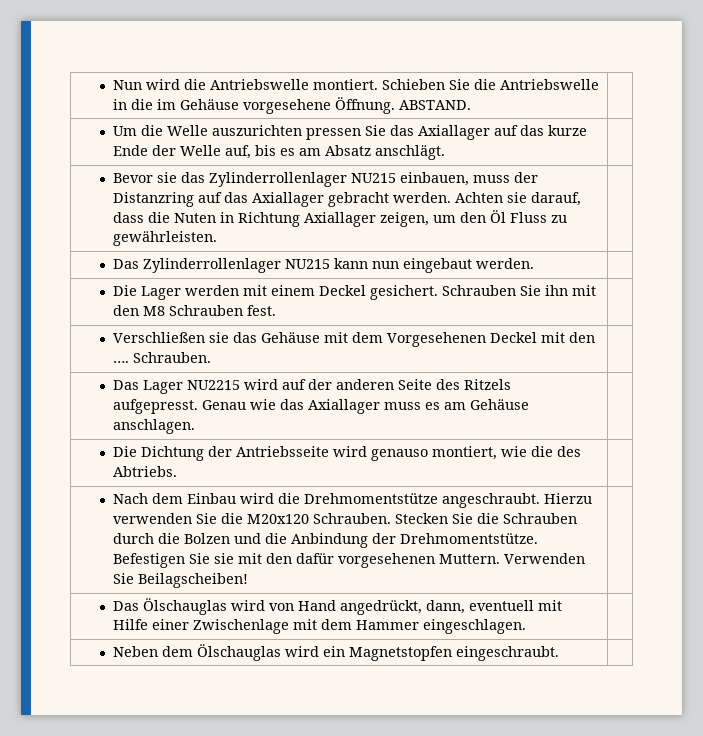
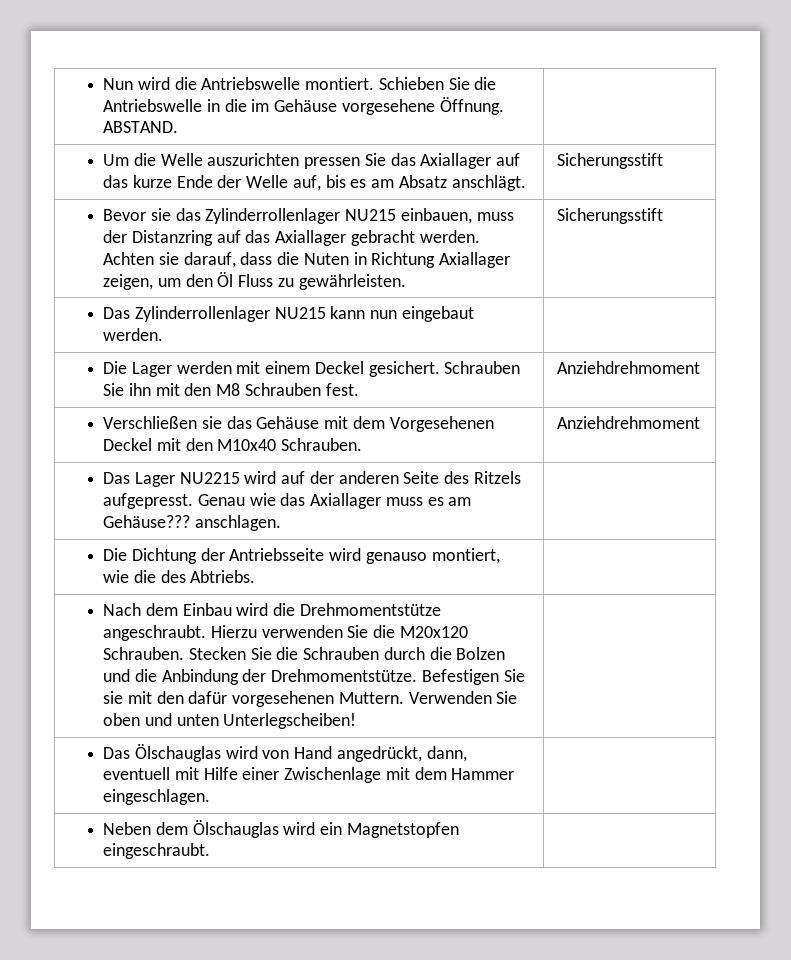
- Um die Welle auszurichten pressen Sie das Axiallager auf das kurze Ende der Welle auf, bis es am Absatz anschlägt. |
+ Um die Welle auszurichten pressen Sie das Axiallager auf das kurze Ende der Welle auf, bis es am Absatz anschlägt. | Sicherungsstift
- Bevor sie das Zylinderrollenlager NU215 einbauen, muss der Distanzring auf das Axiallager gebracht werden. Achten sie darauf, dass die Nuten in Richtung Axiallager zeigen, um den Öl Fluss zu gewährleisten. |
+ Bevor sie das Zylinderrollenlager NU215 einbauen, muss der Distanzring auf das Axiallager gebracht werden. Achten sie darauf, dass die Nuten in Richtung Axiallager zeigen, um den Öl Fluss zu gewährleisten. | Sicherungsstift
- Die Lager werden mit einem Deckel gesichert. Schrauben Sie ihn mit den M8 Schrauben fest. |
+ Die Lager werden mit einem Deckel gesichert. Schrauben Sie ihn mit den M8 Schrauben fest. | Anziehdrehmoment
- Verschließen sie das Gehäuse mit dem Vorgesehenen Deckel mit den …. Schrauben. |
+ Verschließen sie das Gehäuse mit dem Vorgesehenen Deckel mit den M10x40 Schrauben. | Anziehdrehmoment
- Das Lager NU2215 wird auf der anderen Seite des Ritzels aufgepresst. Genau wie das Axiallager muss es am Gehäuse anschlagen. |
+ Das Lager NU2215 wird auf der anderen Seite des Ritzels aufgepresst. Genau wie das Axiallager muss es am Gehäuse??? anschlagen. |
- Nach dem Einbau wird die Drehmomentstütze angeschraubt. Hierzu verwenden Sie die M20x120 Schrauben. Stecken Sie die Schrauben durch die Bolzen und die Anbindung der Drehmomentstütze. Befestigen Sie sie mit den dafür vorgesehenen Muttern. Verwenden Sie Beilagscheiben! |
+ Nach dem Einbau wird die Drehmomentstütze angeschraubt. Hierzu verwenden Sie die M20x120 Schrauben. Stecken Sie die Schrauben durch die Bolzen und die Anbindung der Drehmomentstütze. Befestigen Sie sie mit den dafür vorgesehenen Muttern. Verwenden Sie oben und unten Unterlegscheiben! |

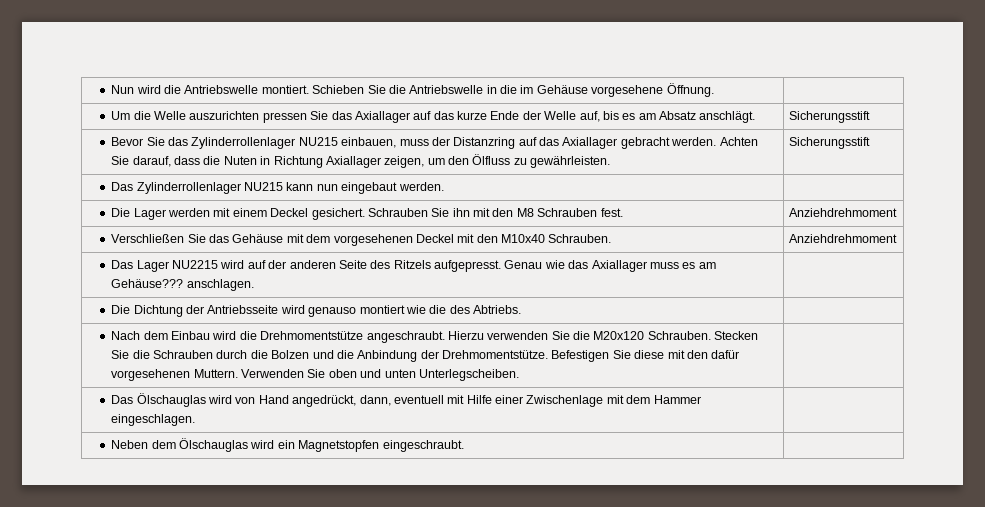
- Nun wird die Antriebswelle montiert. Schieben Sie die Antriebswelle in die im Gehäuse vorgesehene Öffnung. ABSTAND. |
+ Nun wird die Antriebswelle montiert. Schieben Sie die Antriebswelle in die im Gehäuse vorgesehene Öffnung. |
- Bevor sie das Zylinderrollenlager NU215 einbauen, muss der Distanzring auf das Axiallager gebracht werden. Achten sie darauf, dass die Nuten in Richtung Axiallager zeigen, um den Öl Fluss zu gewährleisten. | Sicherungsstift
+ Bevor Sie das Zylinderrollenlager NU215 einbauen, muss der Distanzring auf das Axiallager gebracht werden. Achten Sie darauf, dass die Nuten in Richtung Axiallager zeigen, um den Ölfluss zu gewährleisten. | Sicherungsstift
- Verschließen sie das Gehäuse mit dem Vorgesehenen Deckel mit den M10x40 Schrauben. | Anziehdrehmoment
+ Verschließen Sie das Gehäuse mit dem vorgesehenen Deckel mit den M10x40 Schrauben. | Anziehdrehmoment
- Die Dichtung der Antriebsseite wird genauso montiert, wie die des Abtriebs. |
+ Die Dichtung der Antriebsseite wird genauso montiert wie die des Abtriebs. |
- Nach dem Einbau wird die Drehmomentstütze angeschraubt. Hierzu verwenden Sie die M20x120 Schrauben. Stecken Sie die Schrauben durch die Bolzen und die Anbindung der Drehmomentstütze. Befestigen Sie sie mit den dafür vorgesehenen Muttern. Verwenden Sie oben und unten Unterlegscheiben! |
+ Nach dem Einbau wird die Drehmomentstütze angeschraubt. Hierzu verwenden Sie die M20x120 Schrauben. Stecken Sie die Schrauben durch die Bolzen und die Anbindung der Drehmomentstütze. Befestigen Sie diese mit den dafür vorgesehenen Muttern. Verwenden Sie oben und unten Unterlegscheiben. |

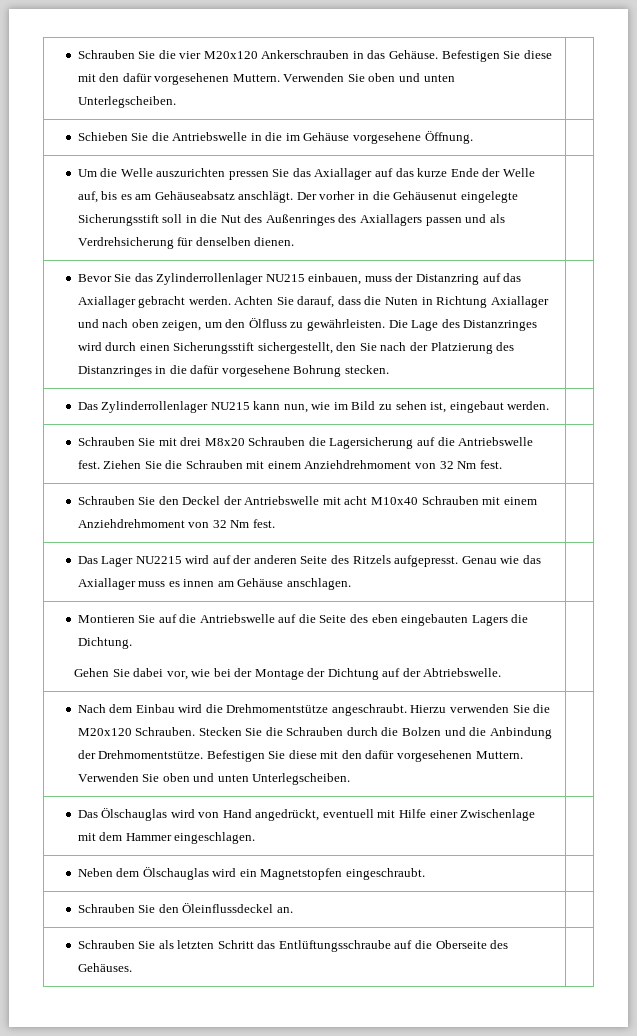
- Nun wird die Antriebswelle montiert. Schieben Sie die Antriebswelle in die im Gehäuse vorgesehene Öffnung. |
+ Schrauben Sie die vier M20x120 Ankerschrauben in das Gehäuse. Befestigen Sie diese mit den dafür vorgesehenen Muttern. Verwenden Sie oben und unten Unterlegscheiben. |
+ Schieben Sie die Antriebswelle in die im Gehäuse vorgesehene Öffnung. |
- Um die Welle auszurichten pressen Sie das Axiallager auf das kurze Ende der Welle auf, bis es am Absatz anschlägt. | Sicherungsstift
+ Um die Welle auszurichten pressen Sie das Axiallager auf das kurze Ende der Welle auf, bis es am Gehäuseabsatz anschlägt. Der vorher in die Gehäusenut eingelegte Sicherungsstift soll in die Nut des Außenringes des Axiallagers passen und als Verdrehsicherung für denselben dienen.
- Achten Sie darauf, dass die Nuten in Richtung Axiallager zeigen, um den Ölfluss zu gewährleisten. | Sicherungsstift
- Das Zylinderrollenlager NU215 kann nun eingebaut werden. |
- Die Lager werden mit einem Deckel gesichert. Schrauben Sie ihn mit den M8 Schrauben fest. | Anziehdrehmoment
- Verschließen Sie das Gehäuse mit dem vorgesehenen Deckel mit den M10x40 Schrauben. | Anziehdrehmoment
+ Achten Sie darauf, dass die Nuten in Richtung Axiallager und nach oben zeigen, um den Ölfluss zu gewährleisten. Die Lage des Distanzringes wird durch einen Sicherungsstift sichergestellt, den Sie nach der Platzierung des Distanzringes in die dafür vorgesehene Bohrung stecken. |
+ Das Zylinderrollenlager NU215 kann nun, wie im Bild zu sehen ist, eingebaut werden. |
+ Schrauben Sie mit drei M8x20 Schrauben die Lagersicherung auf die Antriebswelle fest. Ziehen Sie die Schrauben mit einem Anziehdrehmoment von 32 Nm fest. |
+ Schrauben Sie den Deckel der Antriebswelle mit acht M10x40 Schrauben mit einem Anziehdrehmoment von 32 Nm fest. |
- Das Lager NU2215 wird auf der anderen Seite des Ritzels aufgepresst. Genau wie das Axiallager muss es am Gehäuse??? anschlagen. |
- Die Dichtung der Antriebsseite wird genauso montiert wie die des Abtriebs. |
+ Das Lager NU2215 wird auf der anderen Seite des Ritzels aufgepresst. Genau wie das Axiallager muss es innen am Gehäuse anschlagen. |
+ Montieren Sie auf die Antriebswelle auf die Seite des eben eingebauten Lagers die Dichtung.
+ Gehen Sie dabei vor, wie bei der Montage der Dichtung auf der Abtriebswelle. |
- Das Ölschauglas wird von Hand angedrückt, dann, eventuell mit Hilfe einer Zwischenlage mit dem Hammer eingeschlagen. |
+ Das Ölschauglas wird von Hand angedrückt, eventuell mit Hilfe einer Zwischenlage mit dem Hammer eingeschlagen. |
+ Schrauben Sie den Öleinflussdeckel an. |
+ Schrauben Sie als letzten Schritt das Entlüftungsschraube auf die Oberseite des Gehäuses. |

